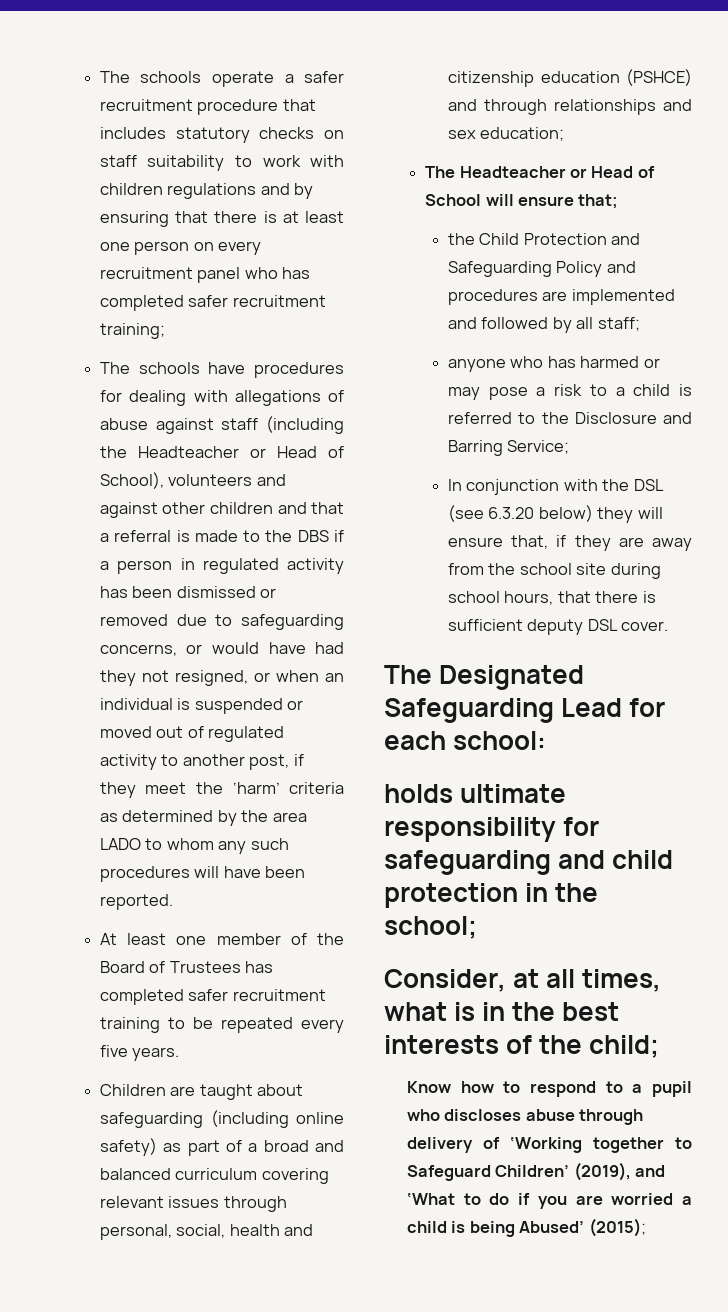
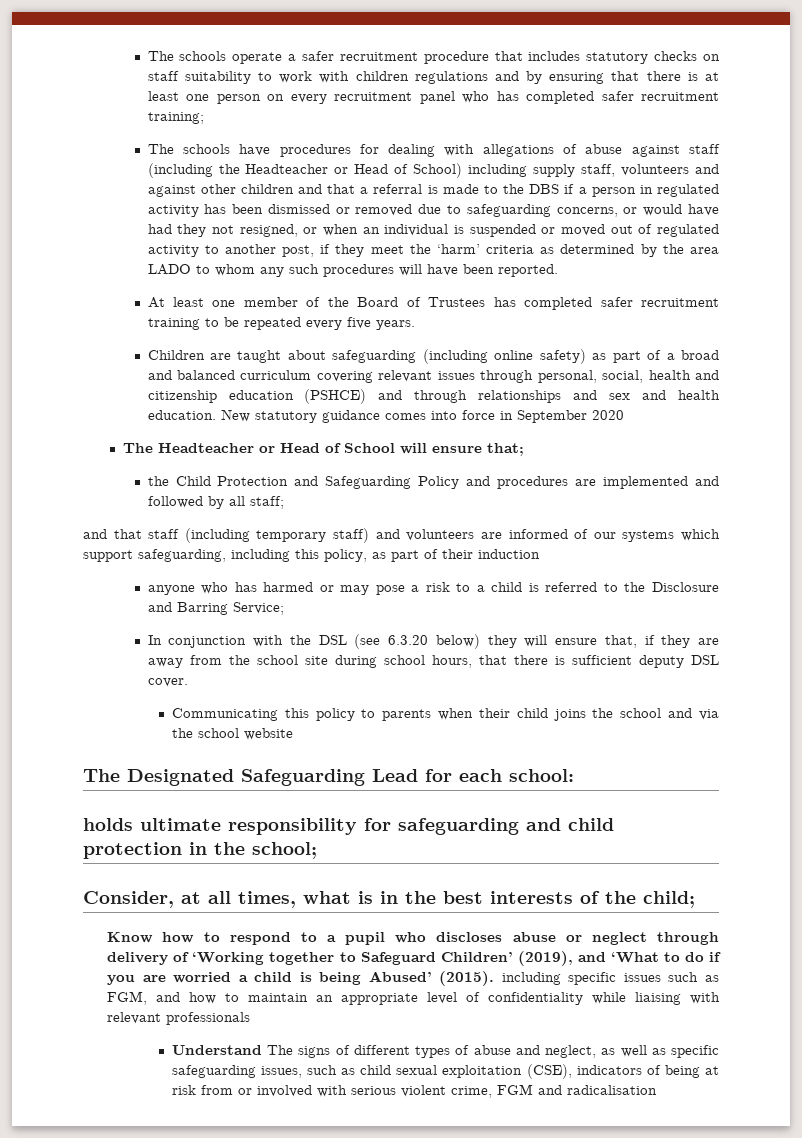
- The schools have procedures for dealing with allegations of abuse against staff (including the Headteacher or Head of School), volunteers and against other children and that a referral is made to the DBS if a person in regulated activity has been dismissed or removed due to safeguarding concerns, or would have had they not resigned, or when an individual is suspended or moved out of regulated activity to another post, if they meet the ‘harm’ criteria as determined by the area LADO to whom any such procedures will have been reported.
+ The schools have procedures for dealing with allegations of abuse against staff (including the Headteacher or Head of School) including supply staff, volunteers and against other children and that a referral is made to the DBS if a person in regulated activity has been dismissed or removed due to safeguarding concerns, or would have had they not resigned, or when an individual is suspended or moved out of regulated activity to another post, if they meet the ‘harm’ criteria as determined by the area LADO to whom any such procedures will have been reported.
- Children are taught about safeguarding (including online safety) as part of a broad and balanced curriculum covering relevant issues through personal, social, health and citizenship education (PSHCE) and through relationships and sex education;
+ Children are taught about safeguarding (including online safety) as part of a broad and balanced curriculum covering relevant issues through personal, social, health and citizenship education (PSHCE) and through relationships and sex and health education. New statutory guidance comes into force in September 2020
+ and that staff (including temporary staff) and volunteers are informed of our systems which support safeguarding, including this policy, as part of their induction
+ Communicating this policy to parents when their child joins the school and via the school website
- Know how to respond to a pupil who discloses abuse through delivery of ‘Working together to Safeguard Children’ (2019), and ‘What to do if you are worried a child is being Abused’ (2015);
+ Know how to respond to a pupil who discloses abuse or neglect through delivery of ‘Working together to Safeguard Children’ (2019), and ‘What to do if you are worried a child is being Abused’ (2015). including specific issues such as FGM, and how to maintain an appropriate level of confidentiality while liaising with relevant professionals
+ Understand The signs of different types of abuse and neglect, as well as specific safeguarding issues, such as child sexual exploitation (CSE), indicators of being at risk from or involved with serious violent crime, FGM and radicalisation

